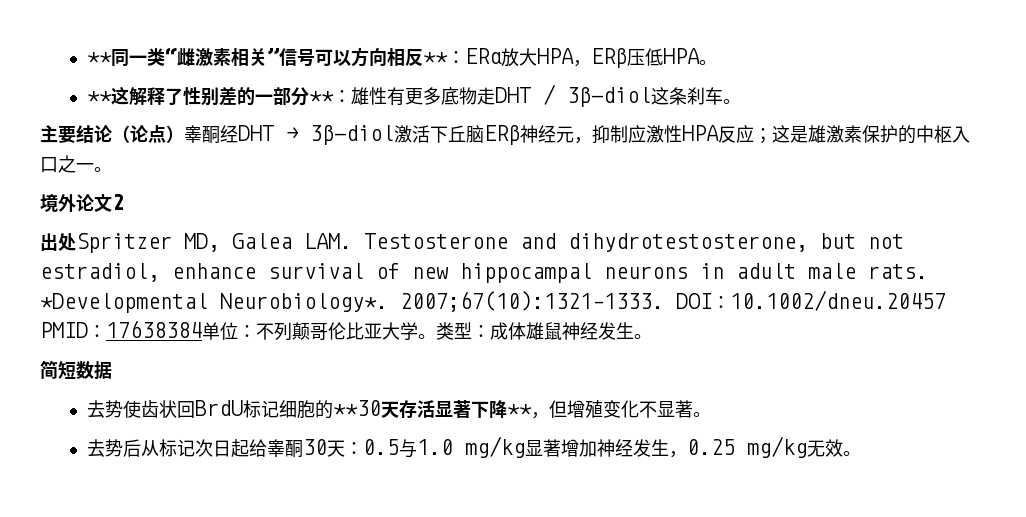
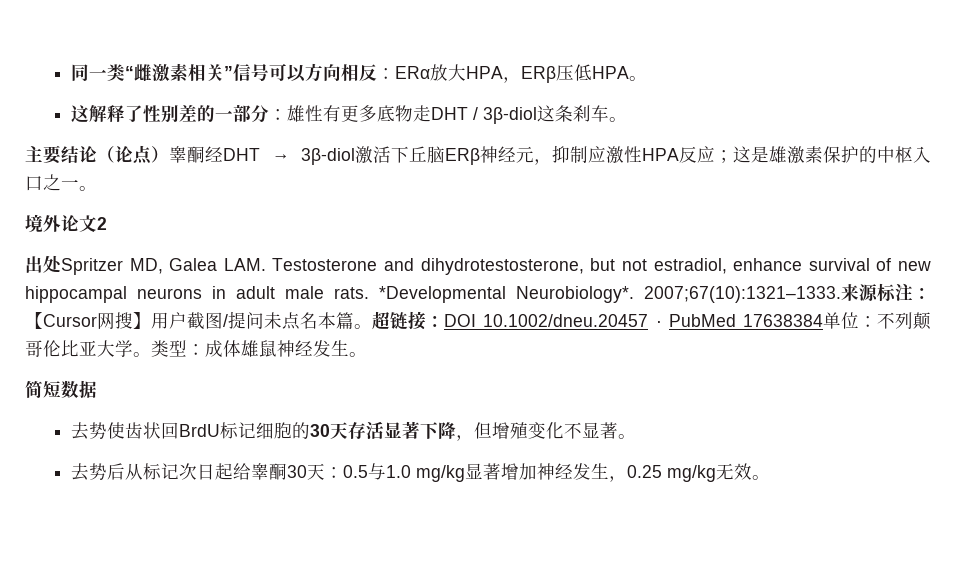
- **同一类“雌激素相关”信号可以方向相反**：ERα放大HPA，ERβ压低HPA。
+ 同一类“雌激素相关”信号可以方向相反：ERα放大HPA，ERβ压低HPA。
- **这解释了性别差的一部分**：雄性有更多底物走DHT / 3β-diol这条刹车。
+ 这解释了性别差的一部分：雄性有更多底物走DHT / 3β-diol这条刹车。
- DOI：10.1002/dneu.20457 PMID：17638384单位：不列颠哥伦比亚大学。
+ 来源标注：【Cursor网搜】用户截图/提问未点名本篇。超链接：DOI 10.1002/dneu.20457 · PubMed 17638384单位：不列颠哥伦比亚大学。
- 去势使齿状回BrdU标记细胞的**30天存活显著下降**，但增殖变化不显著。
+ 去势使齿状回BrdU标记细胞的30天存活显著下降，但增殖变化不显著。

